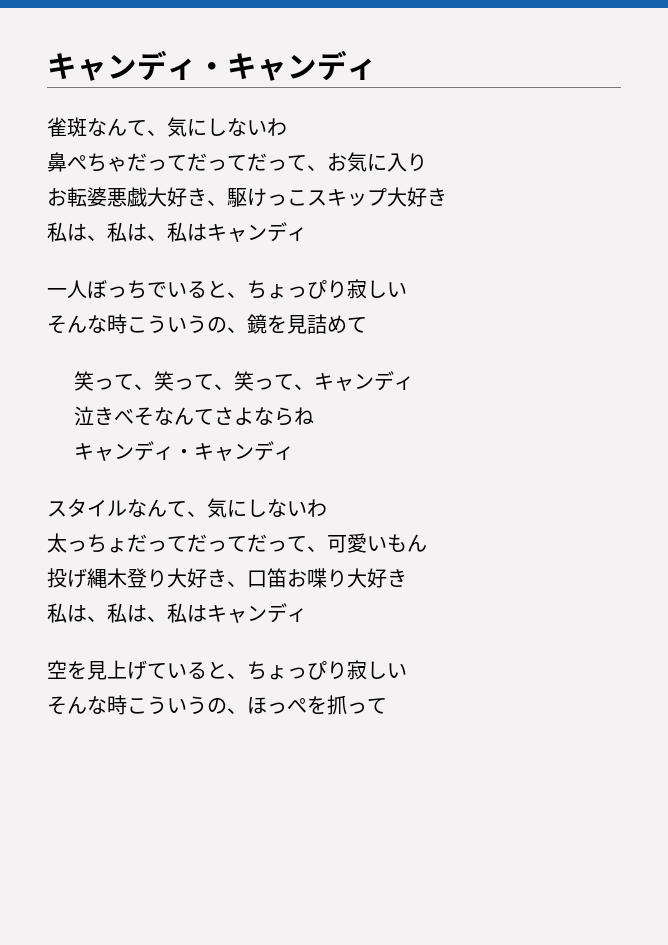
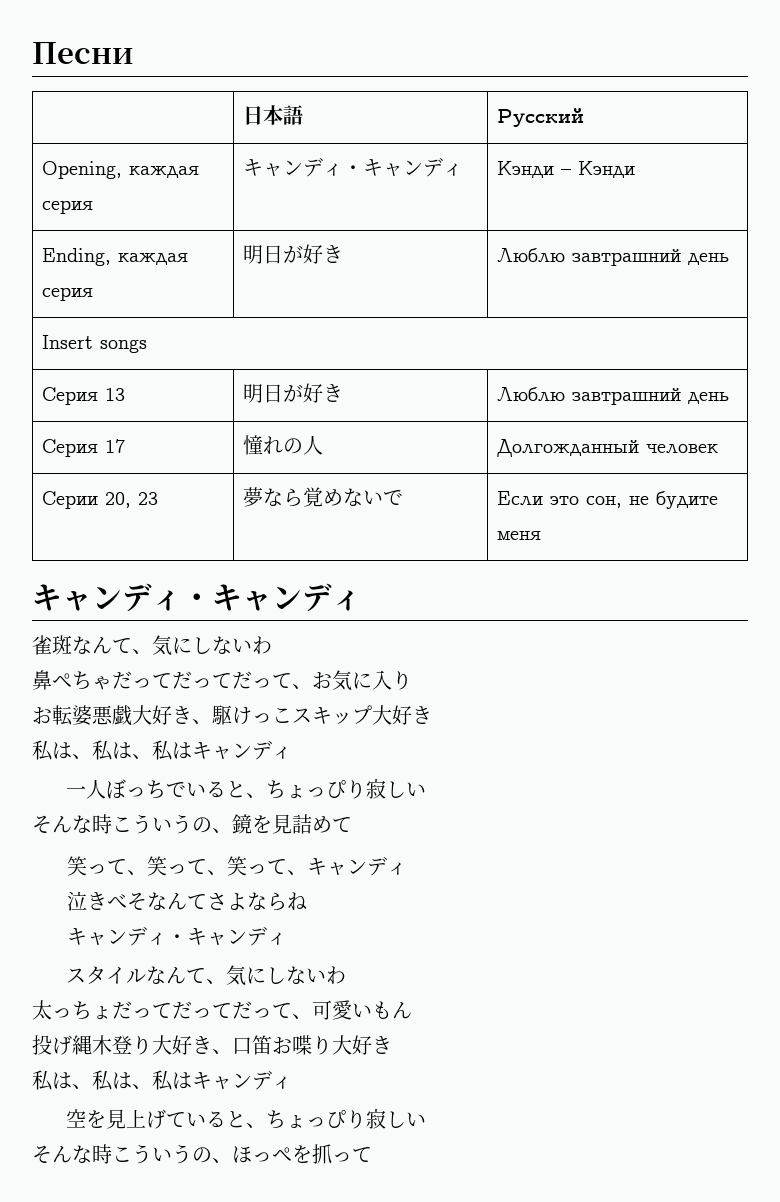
+ Песни
+ | 日本語 | Русский
+ Opening, каждая серия | キャンディ・キャンディ | Кэнди – Кэнди
+ Ending, каждая серия | 明日が好き | Люблю завтрашний день
+ Insert songs
+ Серия 13 | 明日が好き | Люблю завтрашний день
+ Серия 17 | 憧れの人 | Долгожданный человек
+ Серии 20, 23 | 夢なら覚めないで | Если это сон, не будите меня

